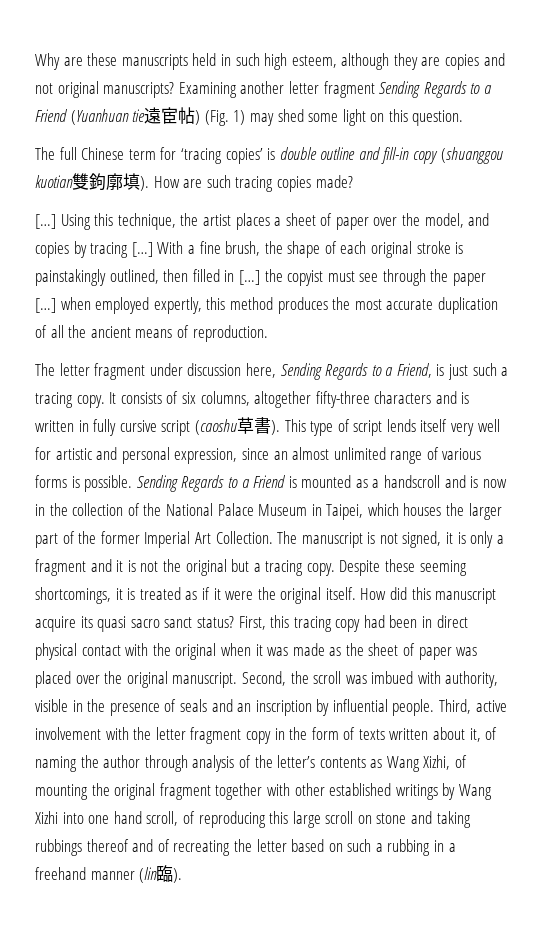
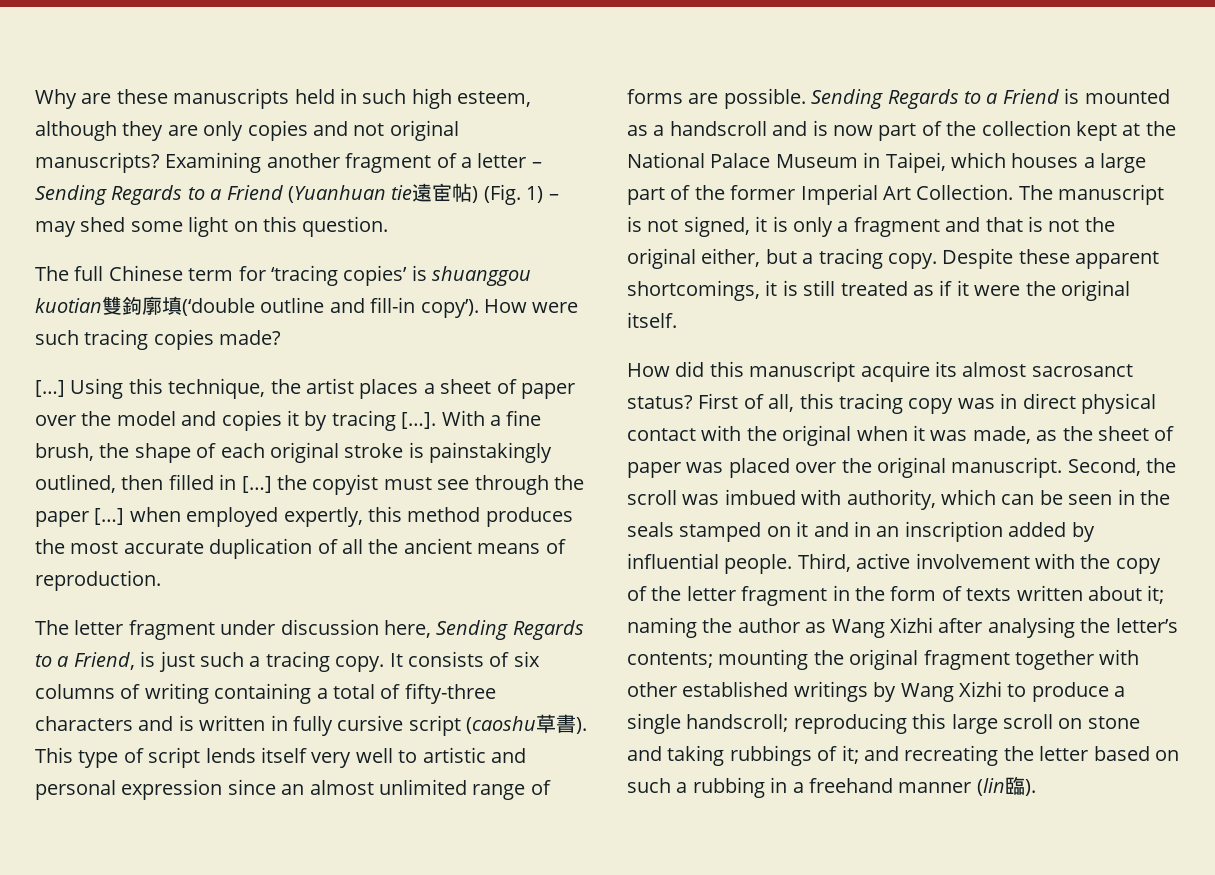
- Why are these manuscripts held in such high esteem, although they are copies and not original manuscripts?
+ Why are these manuscripts held in such high esteem, although they are only copies and not original manuscripts?
- Examining another letter fragment Sending Regards to a Friend (Yuanhuan tie遠宦帖) (Fig. 1) may shed some light on this question.
+ Examining another fragment of a letter – Sending Regards to a Friend (Yuanhuan tie遠宦帖) (Fig. 1) – may shed some light on this question.
- The full Chinese term for ‘tracing copies’ is double outline and fill-in copy (shuanggou kuotian雙鉤廓填). How are such tracing copies made?
+ The full Chinese term for ‘tracing copies’ is shuanggou kuotian雙鉤廓填(‘double outline and fill-in copy’). How were such tracing copies made?
- Using this technique, the artist places a sheet of paper over the model, and copies by tracing […]
+ Using this technique, the artist places a sheet of paper over the model and copies it by tracing […].
- It consists of six columns, altogether fifty-three characters and is written in fully cursive script (caoshu草書).
+ It consists of six columns of writing containing a total of fifty-three characters and is written in fully cursive script (caoshu草書).
- This type of script lends itself very well for artistic and personal expression, since an almost unlimited range of various forms is possible.
+ This type of script lends itself very well to artistic and personal expression since an almost unlimited range of forms are possible.
- Sending Regards to a Friend is mounted as a handscroll and is now in the collection of the National Palace Museum in Taipei, which houses the larger part of the former Imperial Art Collection.
+ Sending Regards to a Friend is mounted as a handscroll and is now part of the collection kept at the National Palace Museum in Taipei, which houses a large part of the former Imperial Art Collection.
- The manuscript is not signed, it is only a fragment and it is not the original but a tracing copy.
+ The manuscript is not signed, it is only a fragment and that is not the original either, but a tracing copy.
- Despite these seeming shortcomings, it is treated as if it were the original itself. How did this manuscript acquire its quasi sacro sanct status? First, this tracing copy had been in direct physical contact with the original when it was made as the sheet of paper was placed over the original manuscript.
+ Despite these apparent shortcomings, it is still treated as if it were the original itself.
+ How did this manuscript acquire its almost sacrosanct status? First of all, this tracing copy was in direct physical contact with the original when it was made, as the sheet of paper was placed over the original manuscript.
- Second, the scroll was imbued with authority, visible in the presence of seals and an inscription by influential people.
+ Second, the scroll was imbued with authority, which can be seen in the seals stamped on it and in an inscription added by influential people.
- Third, active involvement with the letter fragment copy in the form of texts written about it, of naming the author through analysis of the letter’s contents as Wang Xizhi, of mounting the original fragment together with other established writings by Wang Xizhi into one hand scroll, of reproducing this large scroll on stone and taking rubbings thereof and of recreating the letter based on such a rubbing in a freehand manner (lin臨).
+ Third, active involvement with the copy of the letter fragment in the form of texts written about it; naming the author as Wang Xizhi after analysing the letter’s contents; mounting the original fragment together with other established writings by Wang Xizhi to produce a single handscroll; reproducing this large scroll on stone and taking rubbings of it; and recreating the letter based on such a rubbing in a freehand manner (lin臨).

